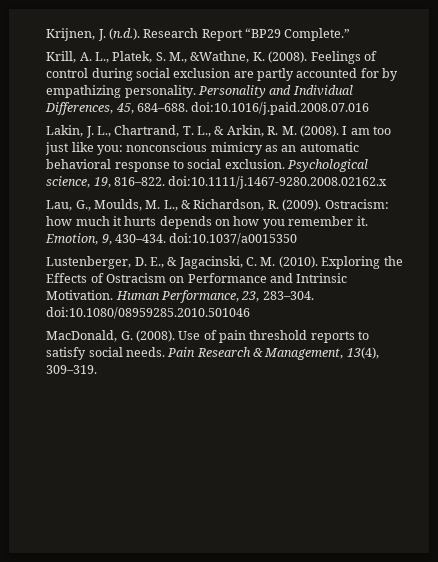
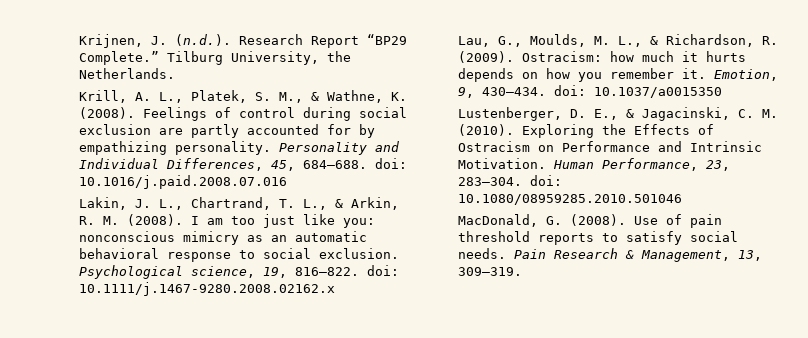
+ Tilburg University, the Netherlands.
- Krill, A. L., Platek, S. M., &Wathne, K. (2008).
+ Krill, A. L., Platek, S. M., & Wathne, K. (2008).
- Personality and Individual Differences, 45, 684–688. doi:10.1016/j.paid.2008.07.016
+ Personality and Individual Differences, 45, 684–688. doi: 10.1016/j.paid.2008.07.016
- Psychological science, 19, 816–822. doi:10.1111/j.1467-9280.2008.02162.x
+ Psychological science, 19, 816–822. doi: 10.1111/j.1467-9280.2008.02162.x
- Emotion, 9, 430–434. doi:10.1037/a0015350
+ Emotion, 9, 430–434. doi: 10.1037/a0015350
- Human Performance, 23, 283–304. doi:10.1080/08959285.2010.501046
+ Human Performance, 23, 283–304. doi: 10.1080/08959285.2010.501046
- Pain Research & Management, 13(4), 309–319.
+ Pain Research & Management, 13, 309–319.

